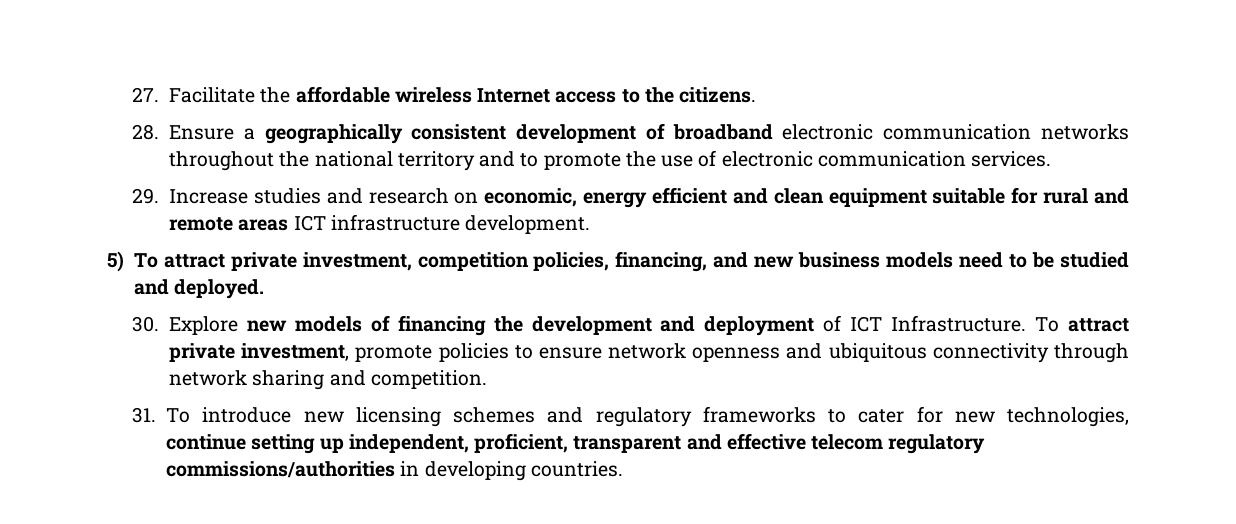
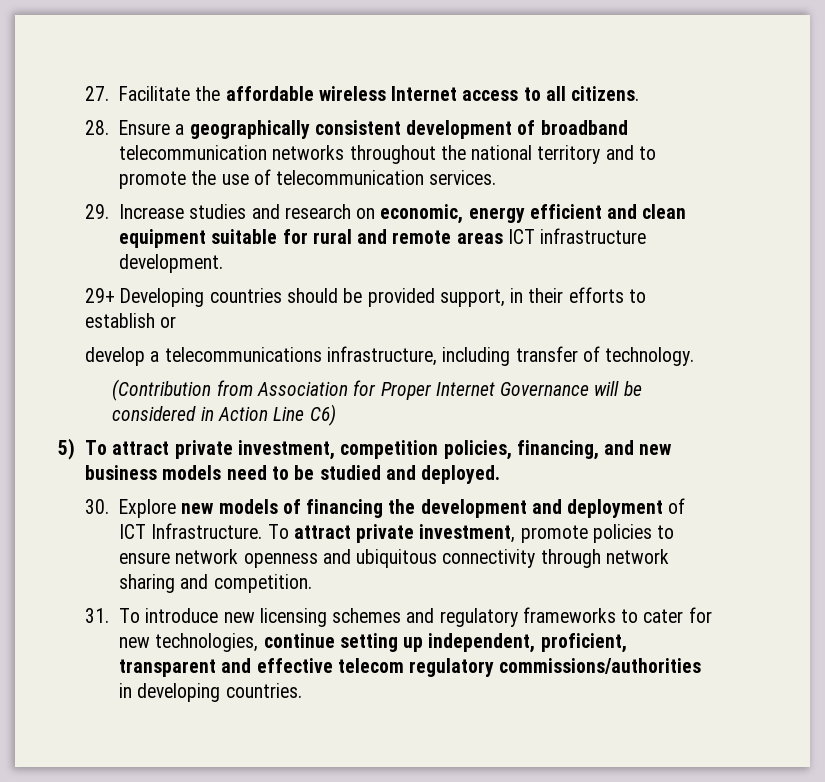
- 27. Facilitate the affordable wireless Internet access to the citizens.
+ 27. Facilitate the affordable wireless Internet access to all citizens.
- 28. Ensure a geographically consistent development of broadband electronic communication networks throughout the national territory and to promote the use of electronic communication services.
+ 28. Ensure a geographically consistent development of broadband telecommunication networks throughout the national territory and to promote the use of telecommunication services.
+ 29+ Developing countries should be provided support, in their efforts to establish or
+ develop a telecommunications infrastructure, including transfer of technology.
+ (Contribution from Association for Proper Internet Governance will be considered in Action Line C6)

